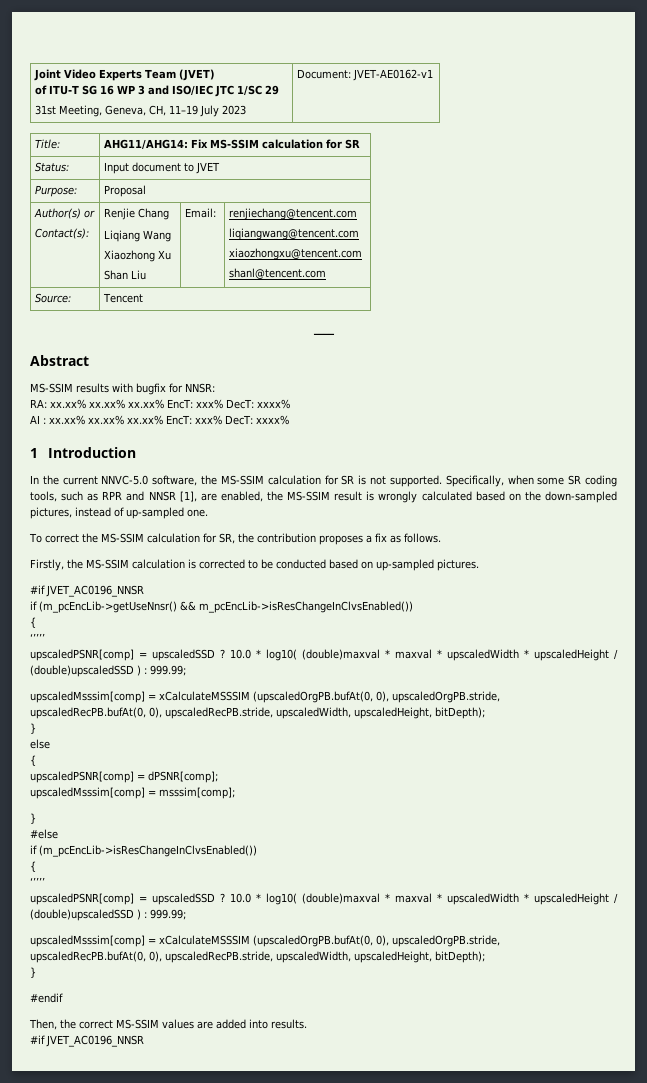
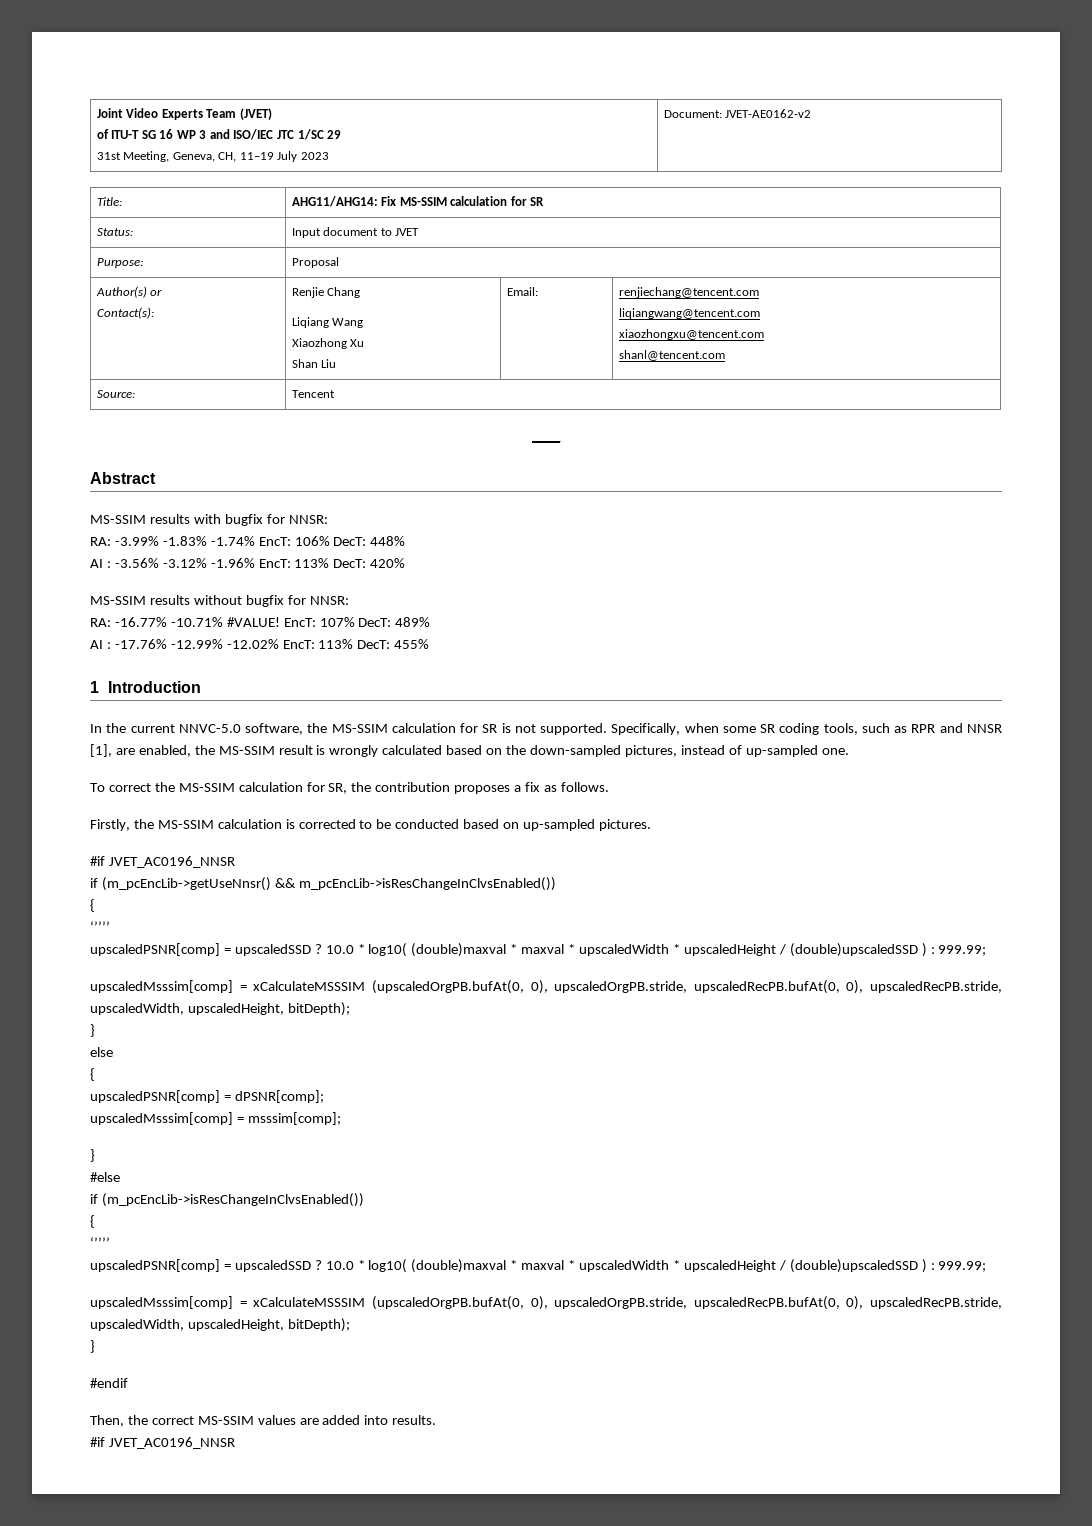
  Joint Video Experts Team (JVET)
  of ITU-T SG 16 WP 3 and ISO/IEC JTC 1/SC 29
- 31st Meeting, Geneva, CH, 11–19 July 2023 | Document: JVET-AE0162-v1
+ 31st Meeting, Geneva, CH, 11–19 July 2023 | Document: JVET-AE0162-v2
- RA: xx.xx% xx.xx% xx.xx% EncT: xxx% DecT: xxxx%
- AI : xx.xx% xx.xx% xx.xx% EncT: xxx% DecT: xxxx%
+ RA: -3.99% -1.83% -1.74% EncT: 106% DecT: 448%
+ AI : -3.56% -3.12% -1.96% EncT: 113% DecT: 420%
+ MS-SSIM results without bugfix for NNSR:
+ RA: -16.77% -10.71% #VALUE! EncT: 107% DecT: 489%
+ AI : -17.76% -12.99% -12.02% EncT: 113% DecT: 455%

